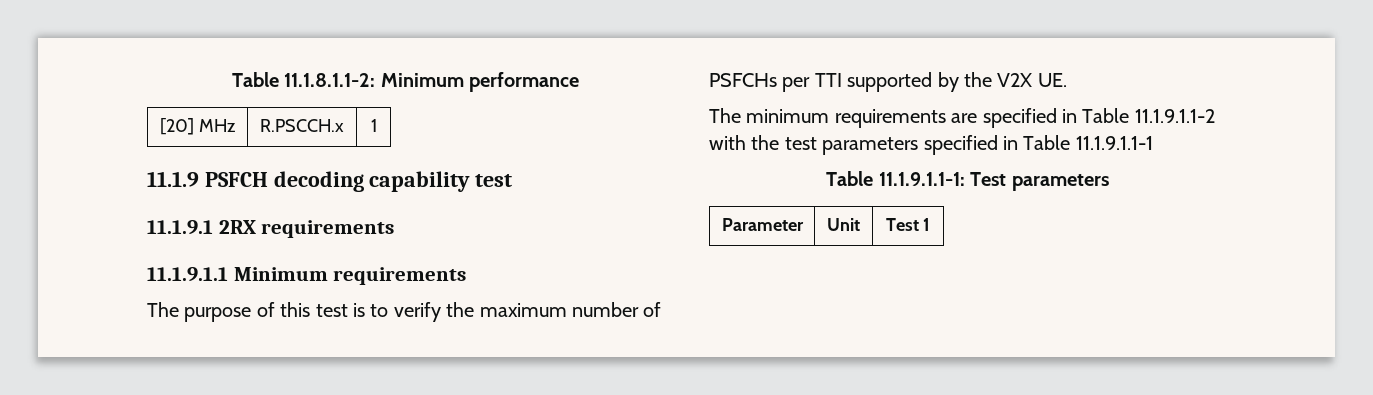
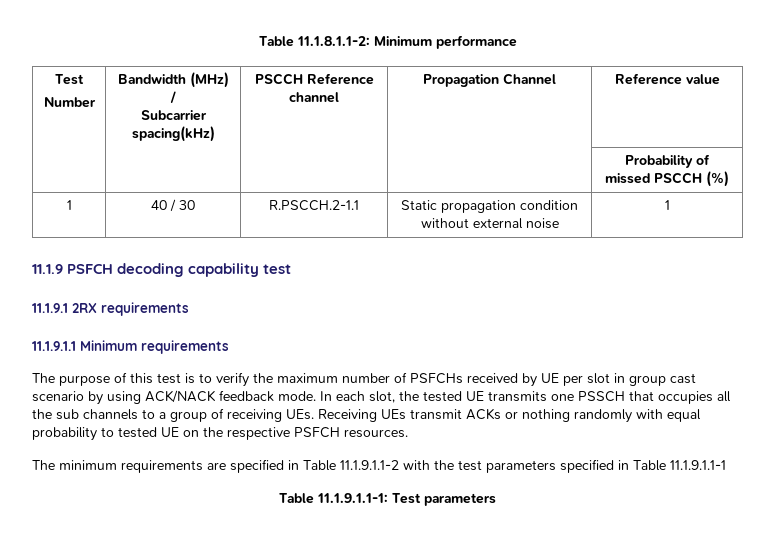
  Table 11.1.8.1.1-2: Minimum performance
- [20] MHz | R.PSCCH.x | 1
+ Test
+ Number | Bandwidth (MHz) /
+ Subcarrier spacing(kHz) | PSCCH Reference channel | Propagation Channel | Reference value
+ | | | | Probability of missed PSCCH (%)
+ 1 | 40 / 30 | R.PSCCH.2-1.1 | Static propagation condition without external noise | 1
- The purpose of this test is to verify the maximum number of PSFCHs per TTI supported by the V2X UE.
+ The purpose of this test is to verify the maximum number of PSFCHs received by UE per slot in group cast scenario by using ACK/NACK feedback mode. In each slot, the tested UE transmits one PSSCH that occupies all the sub channels to a group of receiving UEs. Receiving UEs transmit ACKs or nothing randomly with equal probability to tested UE on the respective PSFCH resources.
- Parameter | Unit | Test 1

